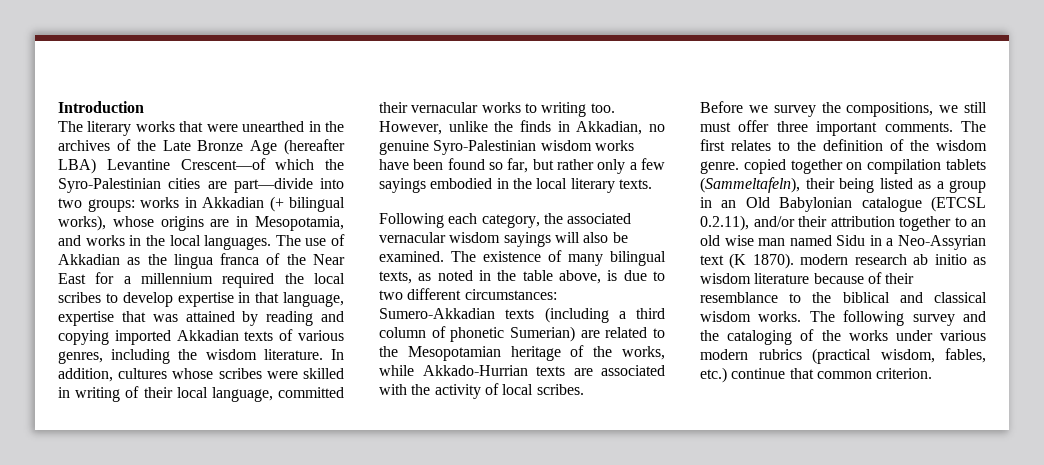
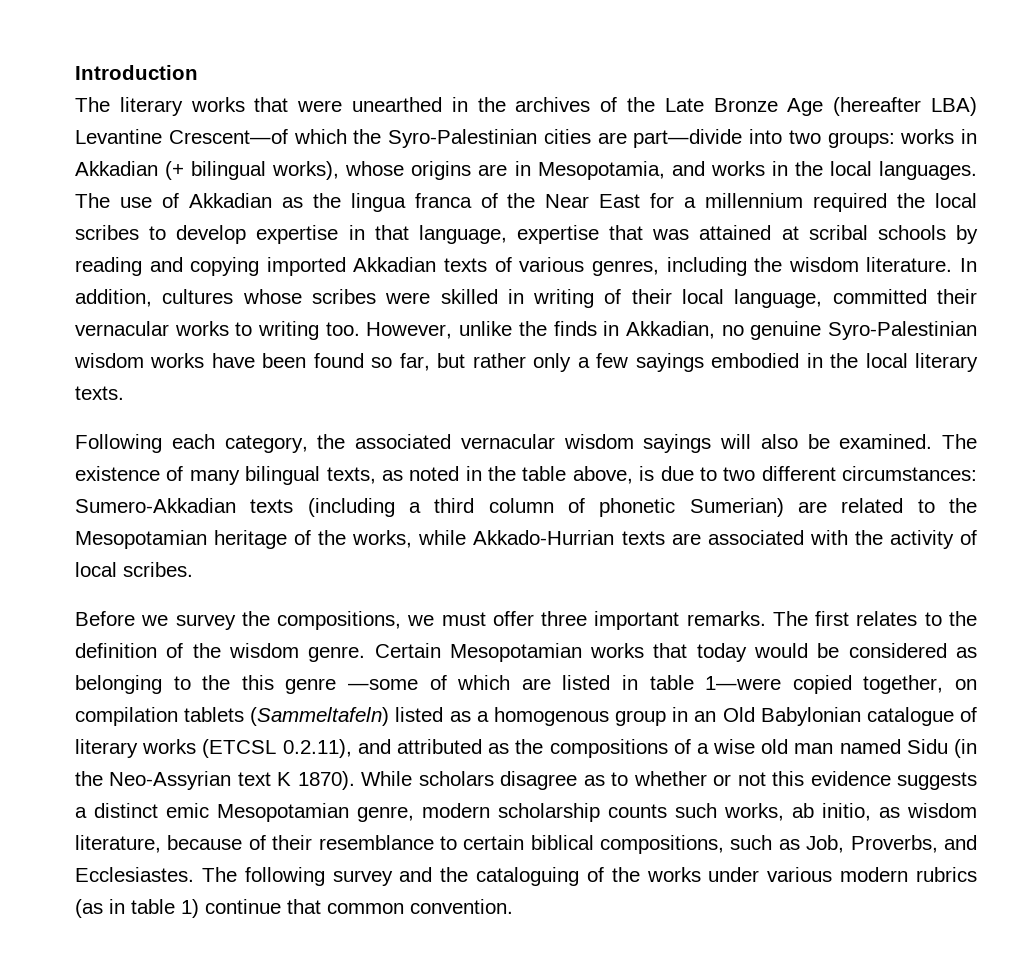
- The use of Akkadian as the lingua franca of the Near East for a millennium required the local scribes to develop expertise in that language, expertise that was attained by reading and copying imported Akkadian texts of various genres, including the wisdom literature.
+ The use of Akkadian as the lingua franca of the Near East for a millennium required the local scribes to develop expertise in that language, expertise that was attained at scribal schools by reading and copying imported Akkadian texts of various genres, including the wisdom literature.
- Before we survey the compositions, we still must offer three important comments.
+ Before we survey the compositions, we must offer three important remarks.
- The first relates to the definition of the wisdom genre. copied together on compilation tablets (Sammeltafeln), their being listed as a group in an Old Babylonian catalogue (ETCSL 0.2.11), and/or their attribution together to an old wise man named Sidu in a Neo-Assyrian text (K 1870). modern research ab initio as wisdom literature because of their resemblance to the biblical and classical wisdom works.
+ The first relates to the definition of the wisdom genre. Certain Mesopotamian works that today would be considered as belonging to the this genre —some of which are listed in table 1—were copied together, on compilation tablets (Sammeltafeln) listed as a homogenous group in an Old Babylonian catalogue of literary works (ETCSL 0.2.11), and attributed as the compositions of a wise old man named Sidu (in the Neo-Assyrian text K 1870). While scholars disagree as to whether or not this evidence suggests a distinct emic Mesopotamian genre, modern scholarship counts such works, ab initio, as wisdom literature, because of their resemblance to certain biblical compositions, such as Job, Proverbs, and Ecclesiastes.
- The following survey and the cataloging of the works under various modern rubrics (practical wisdom, fables, etc.) continue that common criterion.
+ The following survey and the cataloguing of the works under various modern rubrics (as in table 1) continue that common convention.

